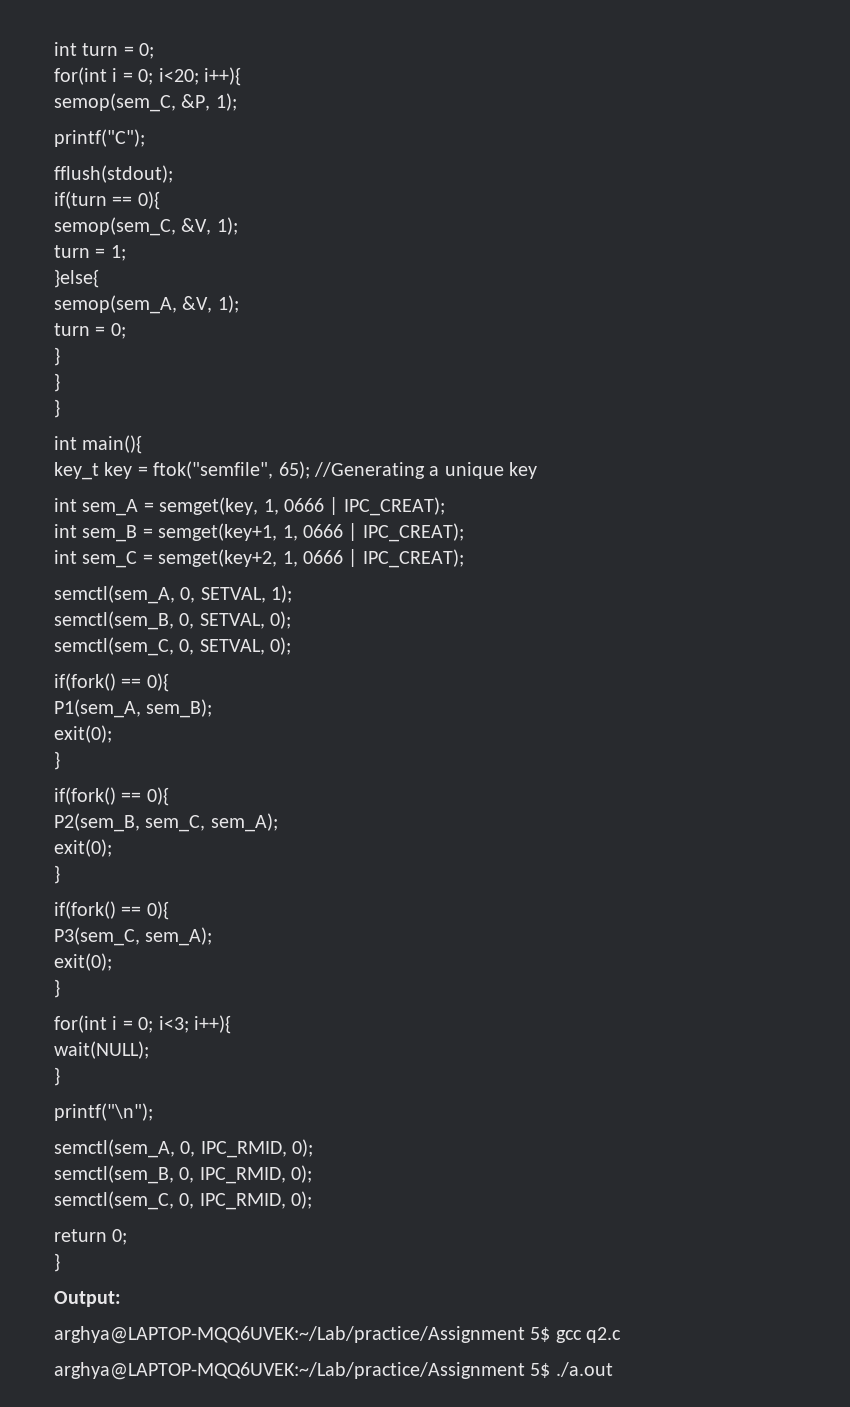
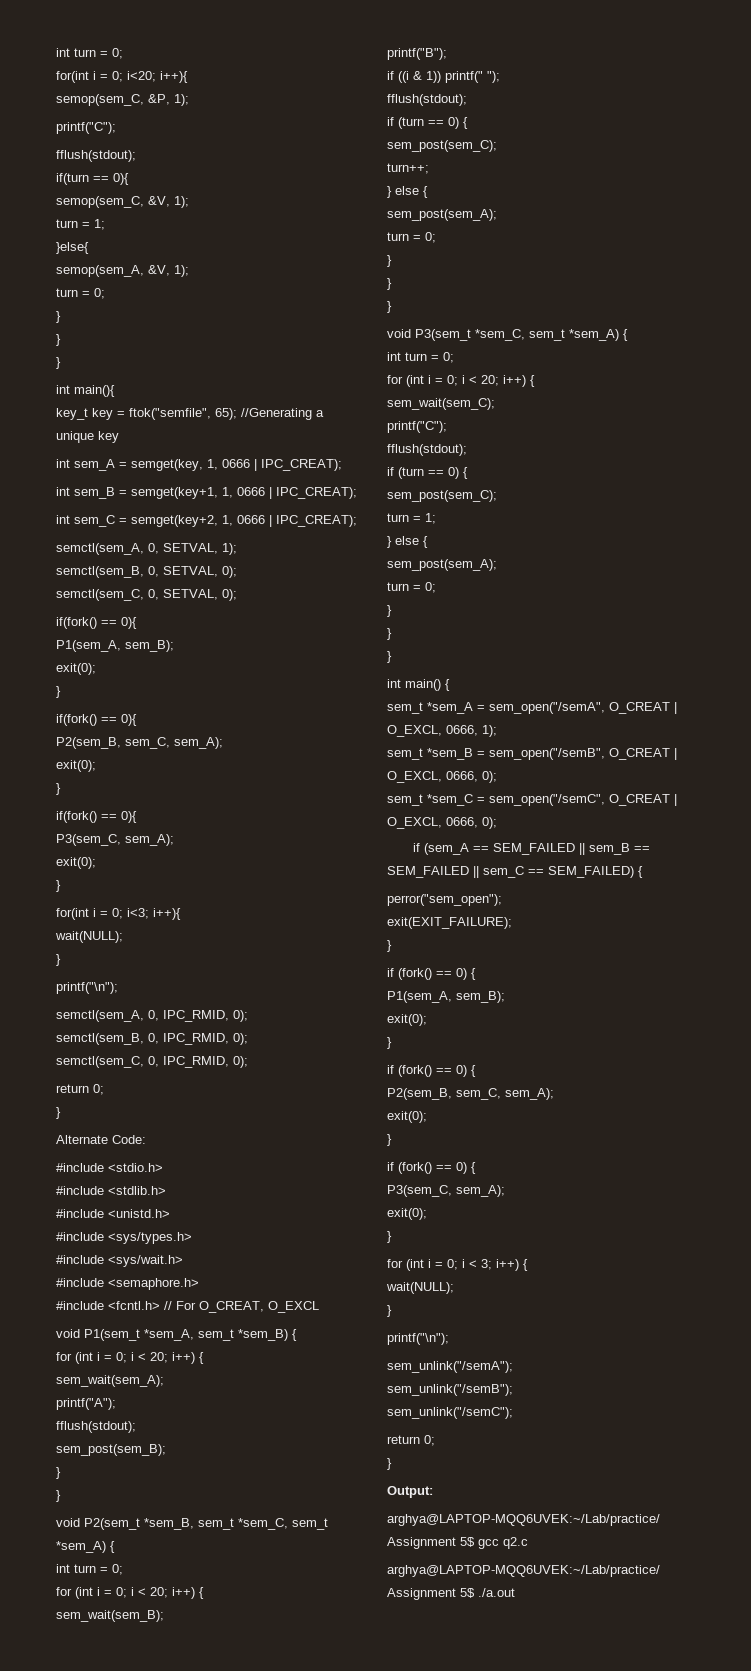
+ Alternate Code:
+ #include <stdio.h>
+ #include <stdlib.h>
+ #include <unistd.h>
+ #include <sys/types.h>
+ #include <sys/wait.h>
+ #include <semaphore.h>
+ #include <fcntl.h> // For O_CREAT, O_EXCL
+ void P1(sem_t *sem_A, sem_t *sem_B) {
+ for (int i = 0; i < 20; i++) {
+ sem_wait(sem_A);
+ printf("A");
+ fflush(stdout);
+ sem_post(sem_B);
+ }
+ }
+ void P2(sem_t *sem_B, sem_t *sem_C, sem_t *sem_A) {
+ int turn = 0;
+ for (int i = 0; i < 20; i++) {
+ sem_wait(sem_B);
+ printf("B");
+ if ((i & 1)) printf(" ");
+ fflush(stdout);
+ if (turn == 0) {
+ sem_post(sem_C);
+ turn++;
+ } else {
+ sem_post(sem_A);
+ turn = 0;
+ }
+ }
+ }
+ void P3(sem_t *sem_C, sem_t *sem_A) {
+ int turn = 0;
+ for (int i = 0; i < 20; i++) {
+ sem_wait(sem_C);
+ printf("C");
+ fflush(stdout);
+ if (turn == 0) {
+ sem_post(sem_C);
+ turn = 1;
+ } else {
+ sem_post(sem_A);
+ turn = 0;
+ }
+ }
+ }
+ int main() {
+ sem_t *sem_A = sem_open("/semA", O_CREAT | O_EXCL, 0666, 1);
+ sem_t *sem_B = sem_open("/semB", O_CREAT | O_EXCL, 0666, 0);
+ sem_t *sem_C = sem_open("/semC", O_CREAT | O_EXCL, 0666, 0);
+ if (sem_A == SEM_FAILED || sem_B == SEM_FAILED || sem_C == SEM_FAILED) {
+ perror("sem_open");
+ exit(EXIT_FAILURE);
+ }
+ if (fork() == 0) {
+ P1(sem_A, sem_B);
+ exit(0);
+ }
+ if (fork() == 0) {
+ P2(sem_B, sem_C, sem_A);
+ exit(0);
+ }
+ if (fork() == 0) {
+ P3(sem_C, sem_A);
+ exit(0);
+ }
+ for (int i = 0; i < 3; i++) {
+ wait(NULL);
+ }
+ printf("\n");
+ sem_unlink("/semA");
+ sem_unlink("/semB");
+ sem_unlink("/semC");
+ return 0;
+ }

